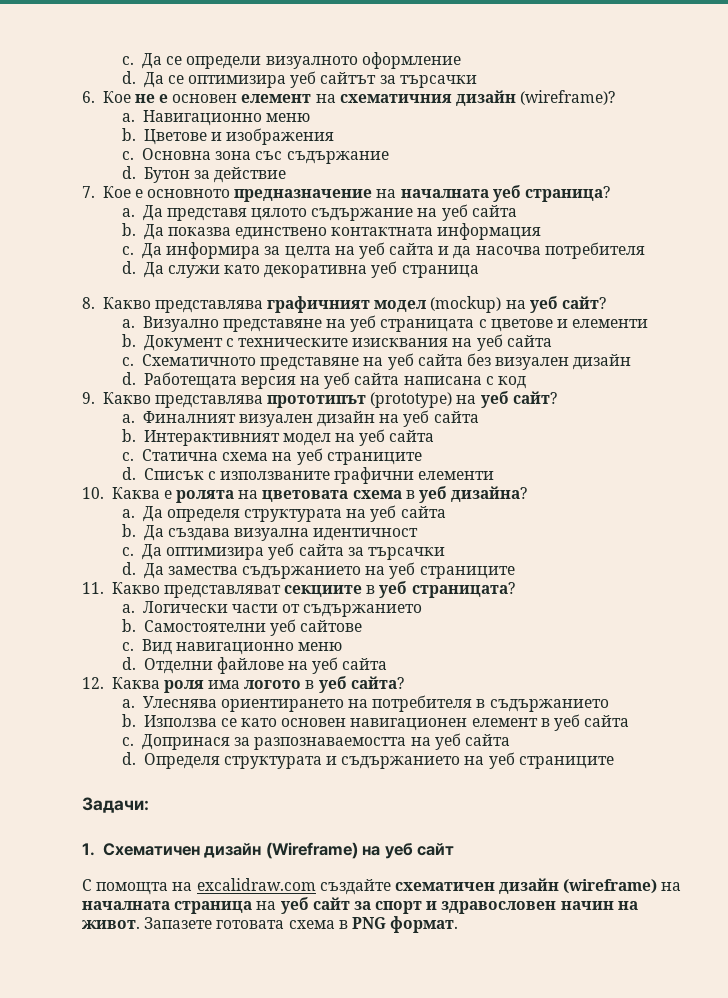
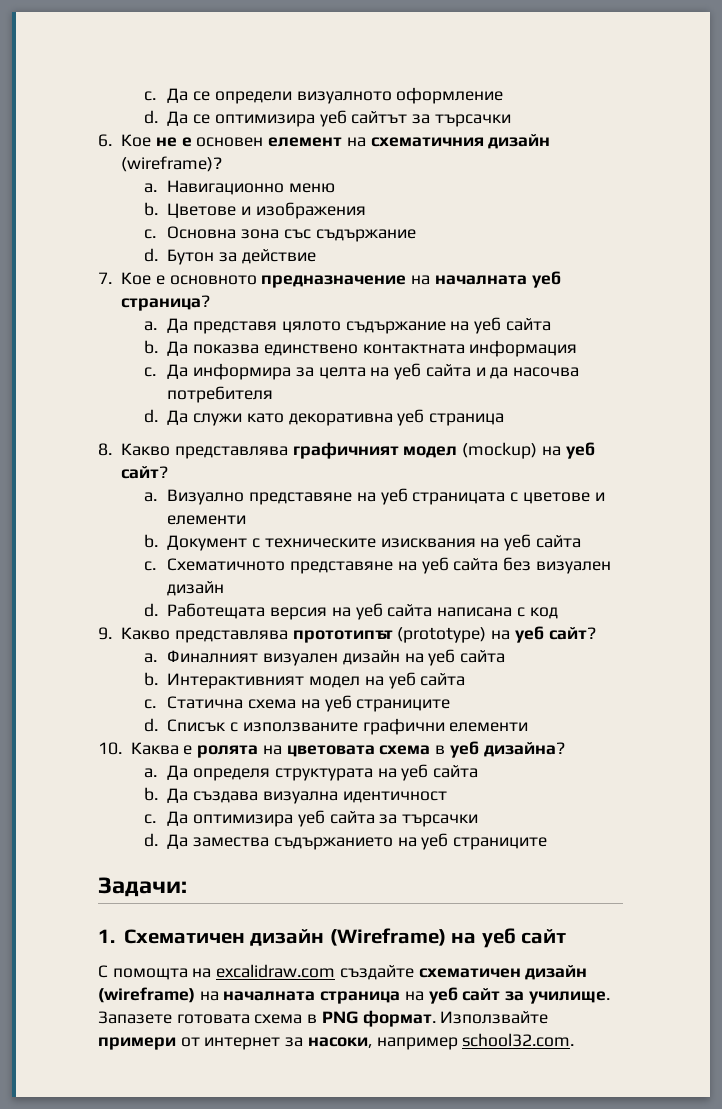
- 11. Какво представляват секциите в уеб страницата?
- a. Логически части от съдържанието
- b. Самостоятелни уеб сайтове
- c. Вид навигационно меню
- d. Отделни файлове на уеб сайта
- 12. Каква роля има логото в уеб сайта?
- a. Улеснява ориентирането на потребителя в съдържанието
- b. Използва се като основен навигационен елемент в уеб сайта
- c. Допринася за разпознаваемостта на уеб сайта
- d. Определя структурата и съдържанието на уеб страниците
- С помощта на excalidraw.com създайте схематичен дизайн (wireframe) на началната страница на уеб сайт за спорт и здравословен начин на живот.
+ С помощта на excalidraw.com създайте схематичен дизайн (wireframe) на началната страница на уеб сайт за училище.
+ Използвайте примери от интернет за насоки, например school32.com.

